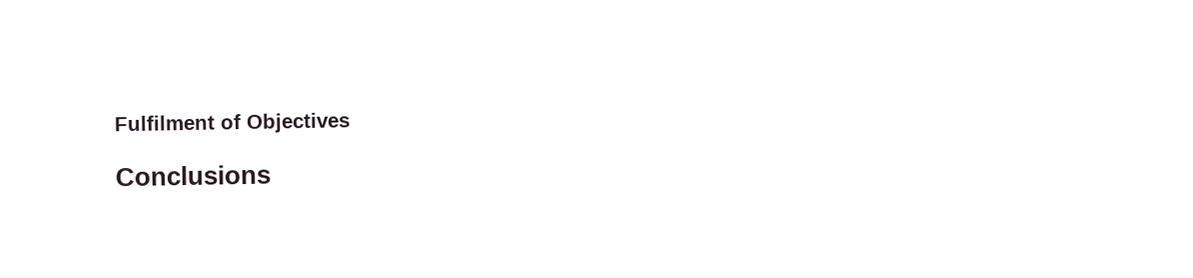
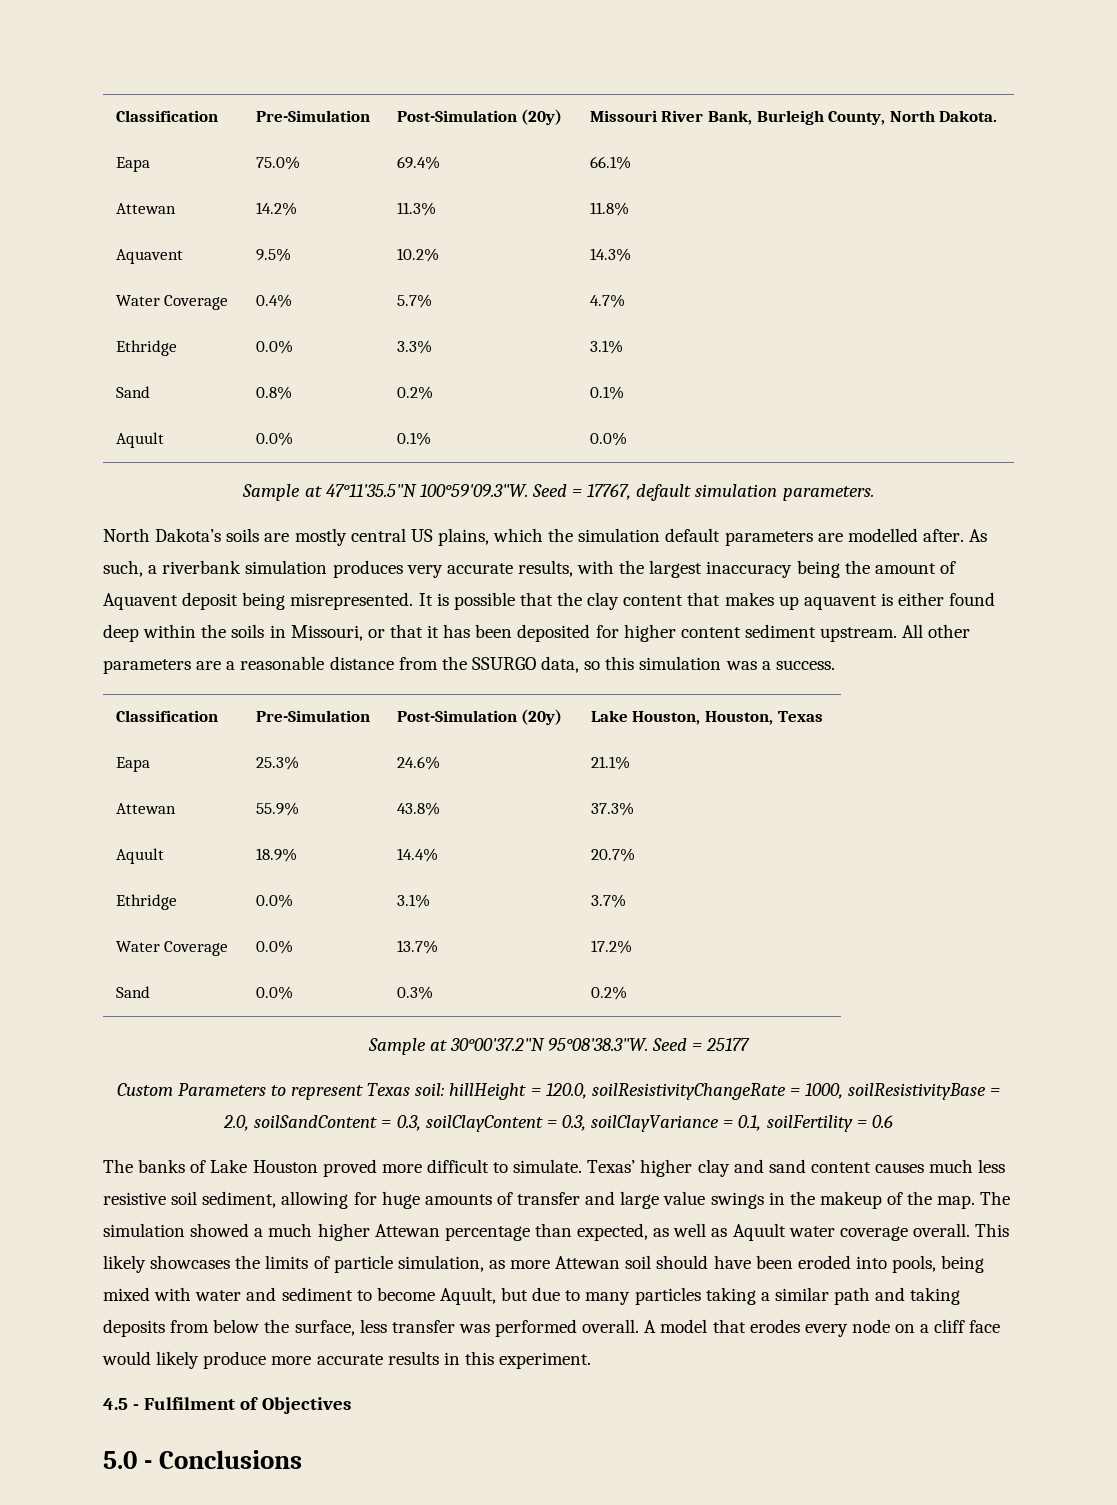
- Fulfilment of Objectives
+ Classification | Pre-Simulation | Post-Simulation (20y) | Missouri River Bank, Burleigh County, North Dakota.
+ Eapa | 75.0% | 69.4% | 66.1%
+ Attewan | 14.2% | 11.3% | 11.8%
+ Aquavent | 9.5% | 10.2% | 14.3%
+ Water Coverage | 0.4% | 5.7% | 4.7%
+ Ethridge | 0.0% | 3.3% | 3.1%
+ Sand | 0.8% | 0.2% | 0.1%
+ Aquult | 0.0% | 0.1% | 0.0%
+ Sample at 47°11'35.5"N 100°59'09.3"W. Seed = 17767, default simulation parameters.
+ North Dakota’s soils are mostly central US plains, which the simulation default parameters are modelled after. As such, a riverbank simulation produces very accurate results, with the largest inaccuracy being the amount of Aquavent deposit being misrepresented. It is possible that the clay content that makes up aquavent is either found deep within the soils in Missouri, or that it has been deposited for higher content sediment upstream. All other parameters are a reasonable distance from the SSURGO data, so this simulation was a success.
+ Classification | Pre-Simulation | Post-Simulation (20y) | Lake Houston, Houston, Texas
+ Eapa | 25.3% | 24.6% | 21.1%
+ Attewan | 55.9% | 43.8% | 37.3%
+ Aquult | 18.9% | 14.4% | 20.7%
+ Ethridge | 0.0% | 3.1% | 3.7%
+ Water Coverage | 0.0% | 13.7% | 17.2%
+ Sand | 0.0% | 0.3% | 0.2%
+ Sample at 30°00'37.2"N 95°08'38.3"W. Seed = 25177
+ Custom Parameters to represent Texas soil: hillHeight = 120.0, soilResistivityChangeRate = 1000, soilResistivityBase = 2.0, soilSandContent = 0.3, soilClayContent = 0.3, soilClayVariance = 0.1, soilFertility = 0.6
+ The banks of Lake Houston proved more difficult to simulate. Texas’ higher clay and sand content causes much less resistive soil sediment, allowing for huge amounts of transfer and large value swings in the makeup of the map. The simulation showed a much higher Attewan percentage than expected, as well as Aquult water coverage overall. This likely showcases the limits of particle simulation, as more Attewan soil should have been eroded into pools, being mixed with water and sediment to become Aquult, but due to many particles taking a similar path and taking deposits from below the surface, less transfer was performed overall. A model that erodes every node on a cliff face would likely produce more accurate results in this experiment.
+ 4.5 - Fulfilment of Objectives
- Conclusions
+ 5.0 - Conclusions

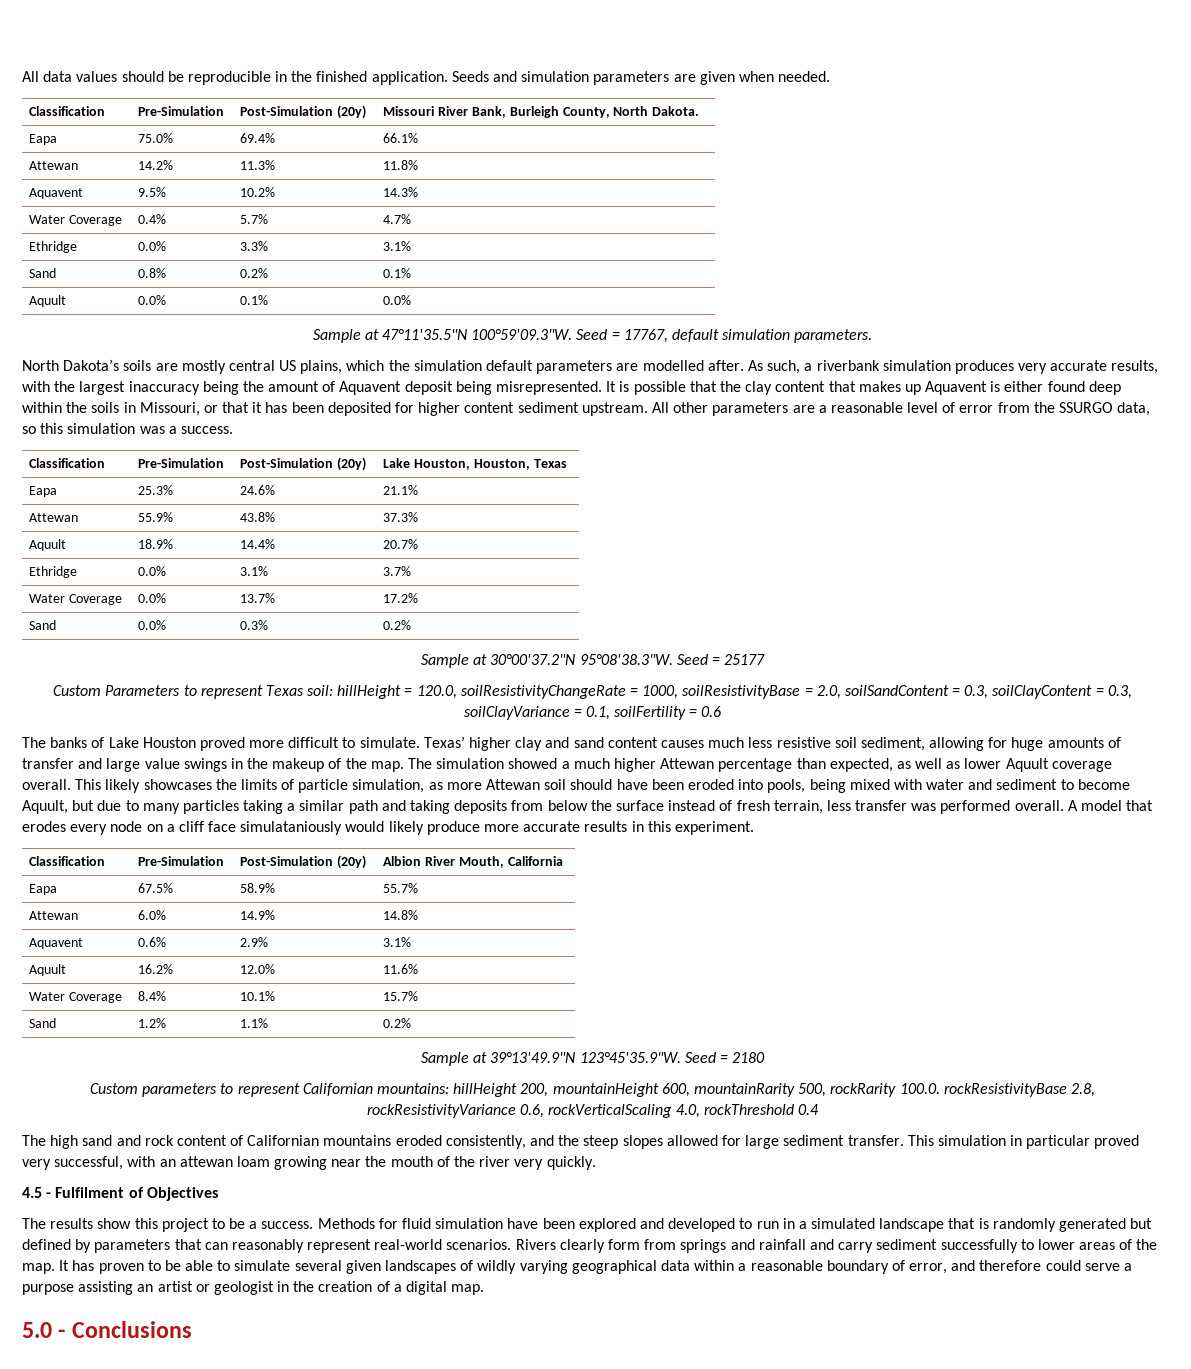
+ All data values should be reproducible in the finished application. Seeds and simulation parameters are given when needed.
- It is possible that the clay content that makes up aquavent is either found deep within the soils in Missouri, or that it has been deposited for higher content sediment upstream.
+ It is possible that the clay content that makes up Aquavent is either found deep within the soils in Missouri, or that it has been deposited for higher content sediment upstream.
- All other parameters are a reasonable distance from the SSURGO data, so this simulation was a success.
+ All other parameters are a reasonable level of error from the SSURGO data, so this simulation was a success.
- The simulation showed a much higher Attewan percentage than expected, as well as Aquult water coverage overall.
+ The simulation showed a much higher Attewan percentage than expected, as well as lower Aquult coverage overall.
- This likely showcases the limits of particle simulation, as more Attewan soil should have been eroded into pools, being mixed with water and sediment to become Aquult, but due to many particles taking a similar path and taking deposits from below the surface, less transfer was performed overall.
+ This likely showcases the limits of particle simulation, as more Attewan soil should have been eroded into pools, being mixed with water and sediment to become Aquult, but due to many particles taking a similar path and taking deposits from below the surface instead of fresh terrain, less transfer was performed overall.
- A model that erodes every node on a cliff face would likely produce more accurate results in this experiment.
+ A model that erodes every node on a cliff face simulataniously would likely produce more accurate results in this experiment.
+ Classification | Pre-Simulation | Post-Simulation (20y) | Albion River Mouth, California
+ Eapa | 67.5% | 58.9% | 55.7%
+ Attewan | 6.0% | 14.9% | 14.8%
+ Aquavent | 0.6% | 2.9% | 3.1%
+ Aquult | 16.2% | 12.0% | 11.6%
+ Water Coverage | 8.4% | 10.1% | 15.7%
+ Sand | 1.2% | 1.1% | 0.2%
+ Sample at 39°13'49.9"N 123°45'35.9"W. Seed = 2180
+ Custom parameters to represent Californian mountains: hillHeight 200, mountainHeight 600, mountainRarity 500, rockRarity 100.0. rockResistivityBase 2.8, rockResistivityVariance 0.6, rockVerticalScaling 4.0, rockThreshold 0.4
+ The high sand and rock content of Californian mountains eroded consistently, and the steep slopes allowed for large sediment transfer. This simulation in particular proved very successful, with an attewan loam growing near the mouth of the river very quickly.
+ The results show this project to be a success. Methods for fluid simulation have been explored and developed to run in a simulated landscape that is randomly generated but defined by parameters that can reasonably represent real-world scenarios. Rivers clearly form from springs and rainfall and carry sediment successfully to lower areas of the map. It has proven to be able to simulate several given landscapes of wildly varying geographical data within a reasonable boundary of error, and therefore could serve a purpose assisting an artist or geologist in the creation of a digital map.

